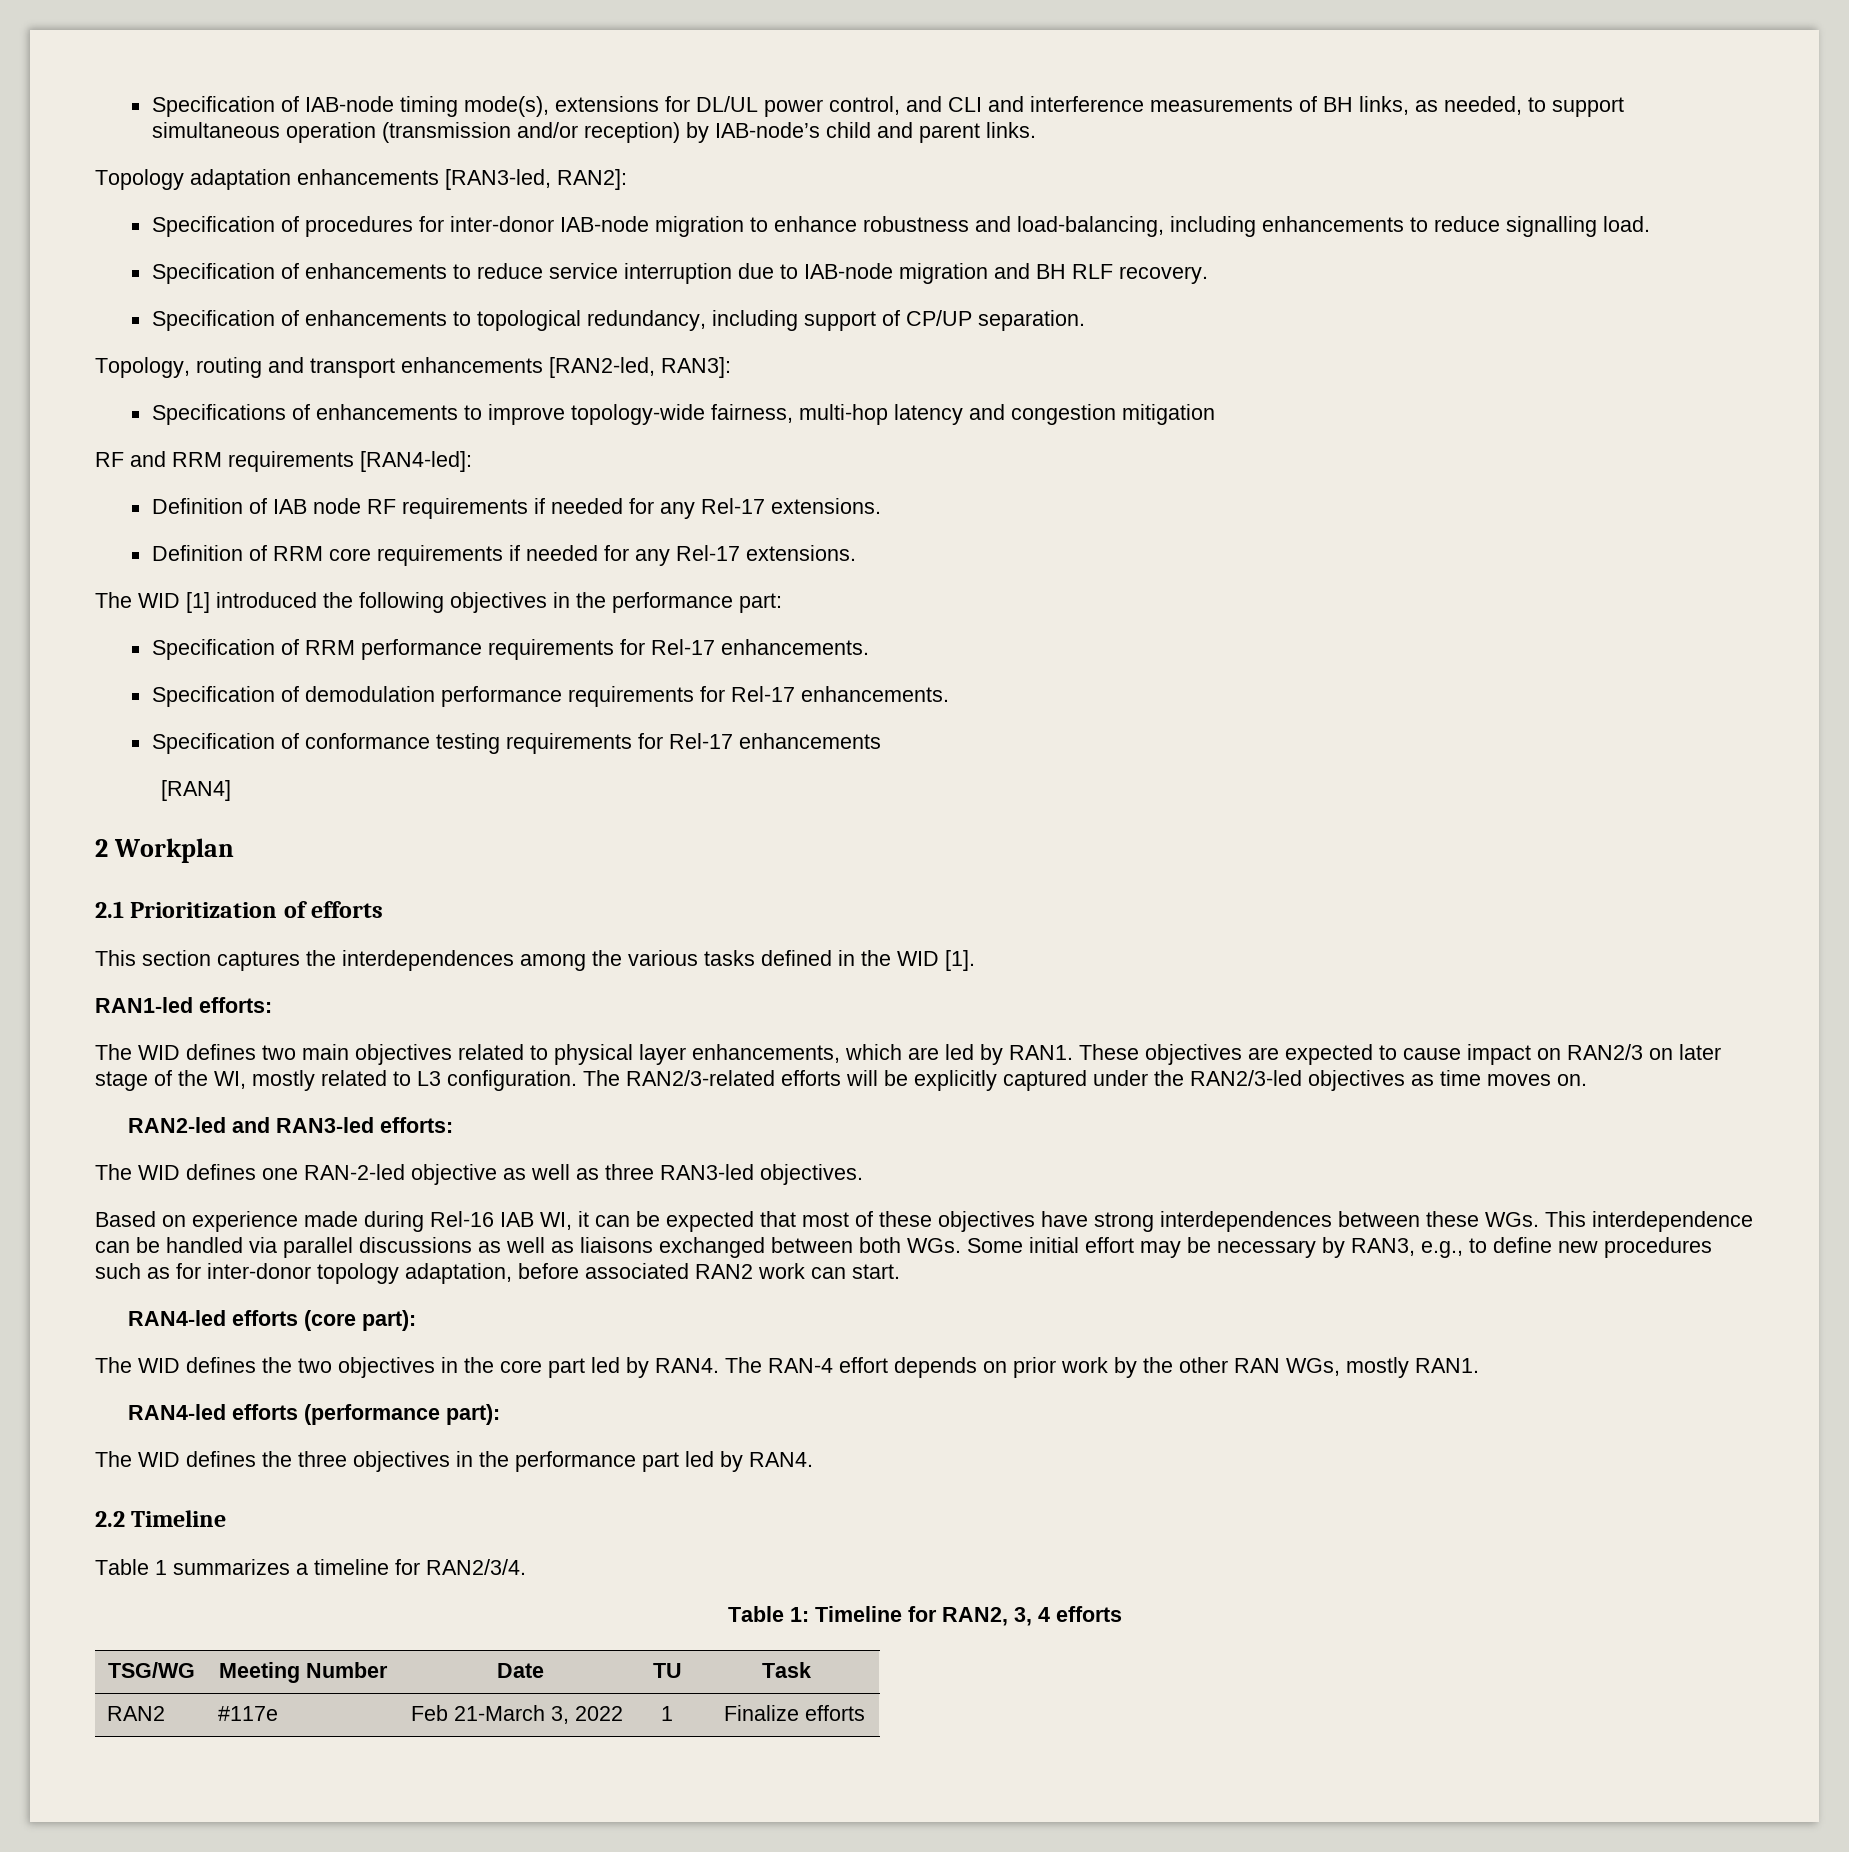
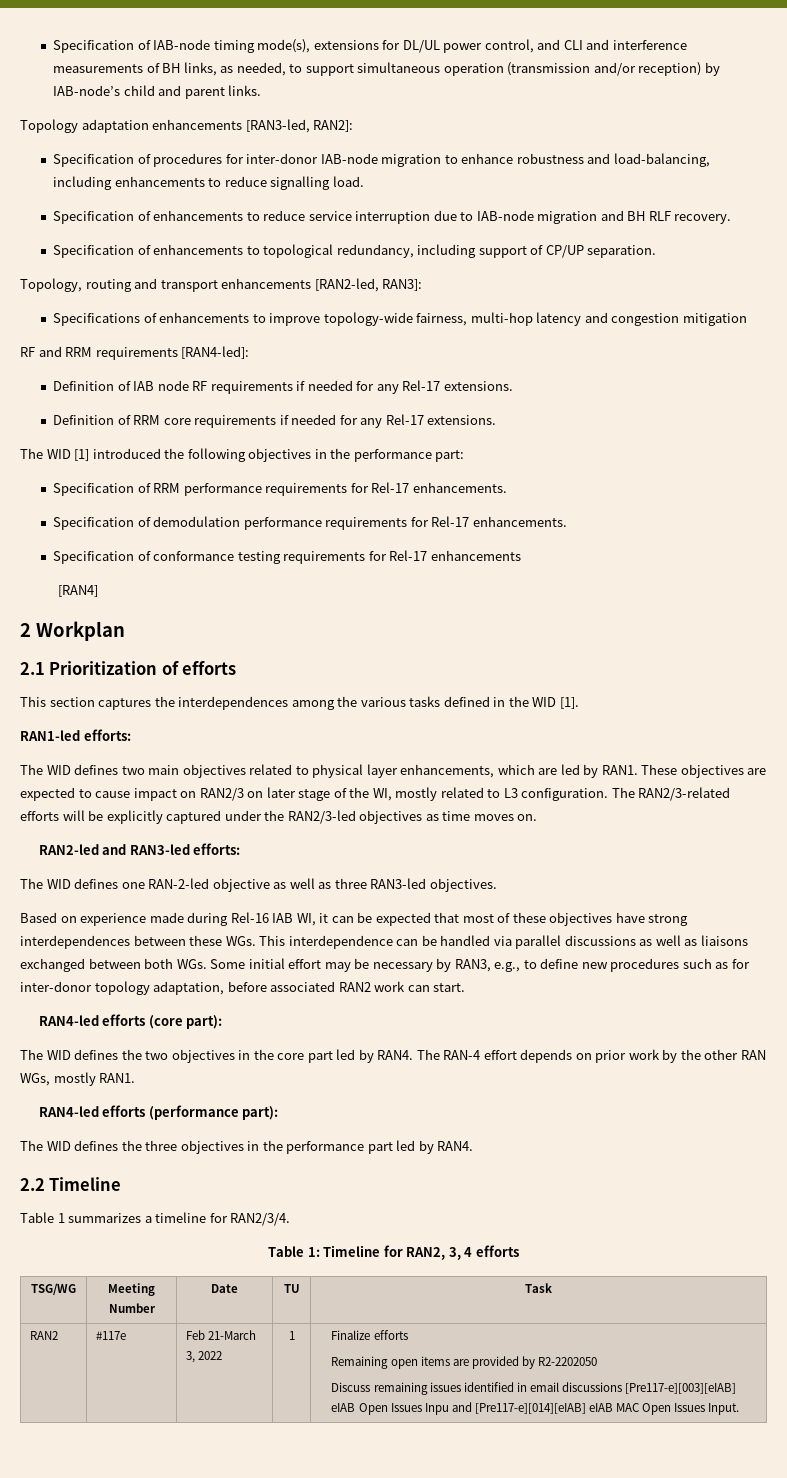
  RAN2 | #117e | Feb 21-March 3, 2022 | 1 | Finalize efforts
+ Remaining open items are provided by R2-2202050
+ Discuss remaining issues identified in email discussions [Pre117-e][003][eIAB] eIAB Open Issues Inpu and [Pre117-e][014][eIAB] eIAB MAC Open Issues Input.

